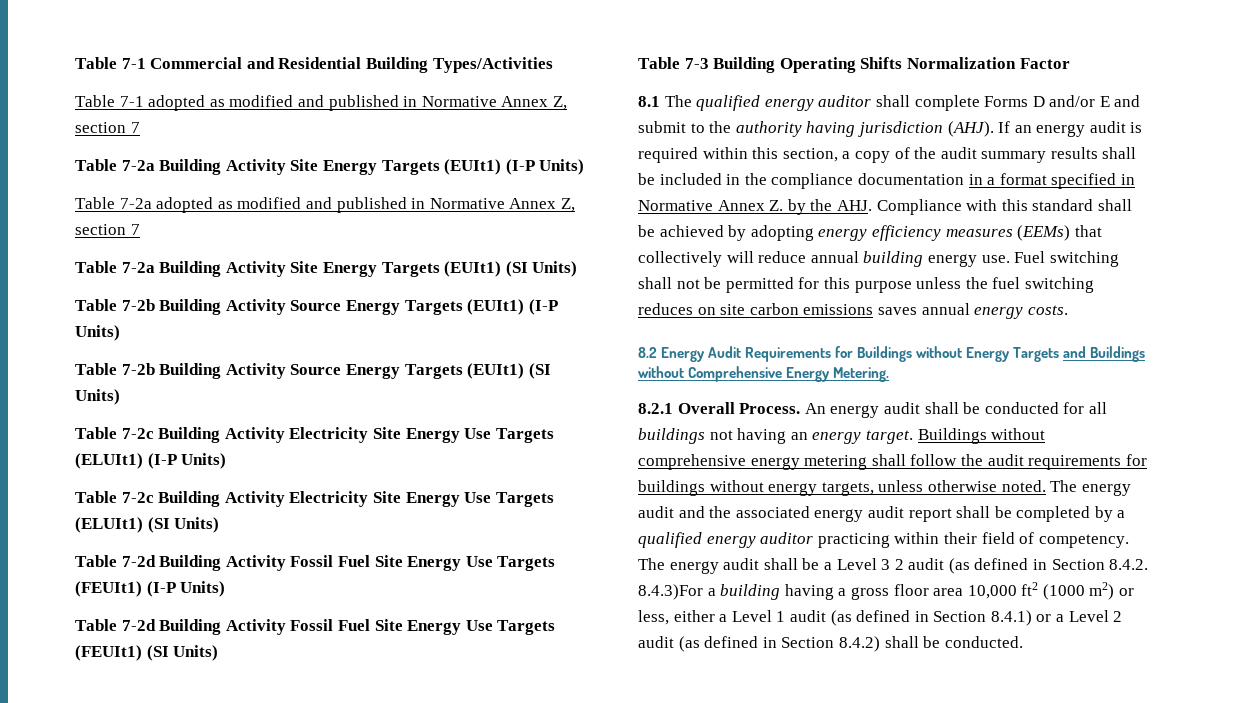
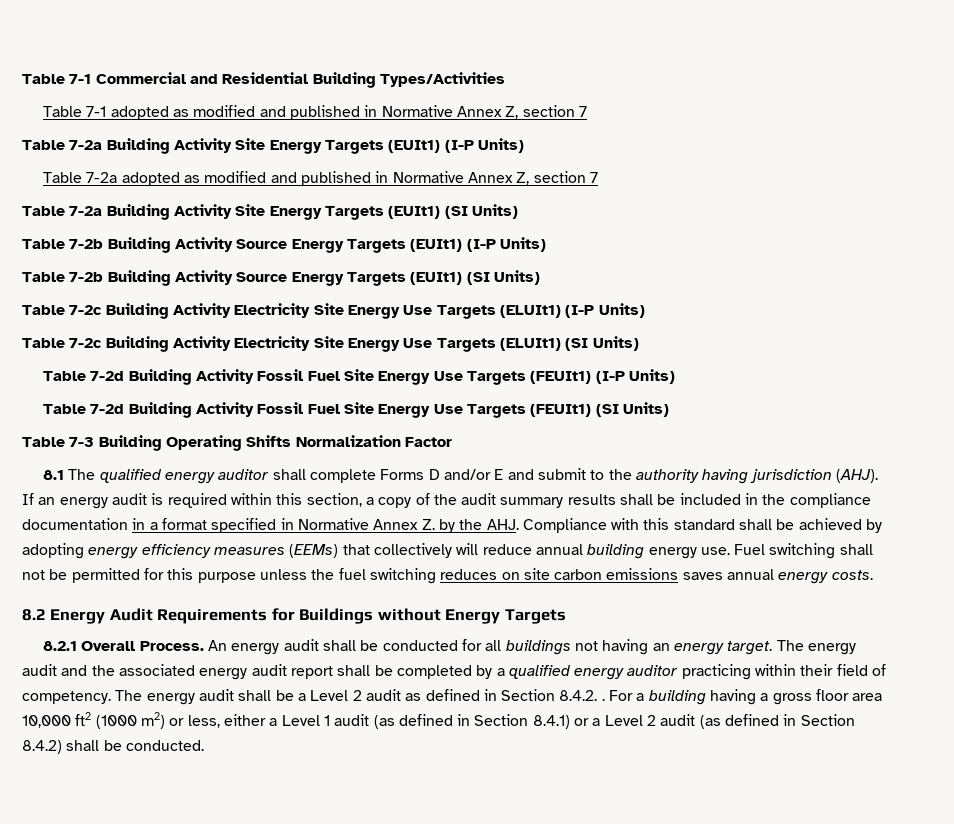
- 8.2 Energy Audit Requirements for Buildings without Energy Targets and Buildings without Comprehensive Energy Metering.
+ 8.2 Energy Audit Requirements for Buildings without Energy Targets
- Buildings without comprehensive energy metering shall follow the audit requirements for buildings without energy targets, unless otherwise noted.
- The energy audit shall be a Level 3 2 audit (as defined in Section 8.4.2. 8.4.3)For a building having a gross floor area 10,000 ft2 (1000 m2) or less, either a Level 1 audit (as defined in Section 8.4.1) or a Level 2 audit (as defined in Section 8.4.2) shall be conducted.
+ The energy audit shall be a Level 2 audit as defined in Section 8.4.2. . For a building having a gross floor area 10,000 ft2 (1000 m2) or less, either a Level 1 audit (as defined in Section 8.4.1) or a Level 2 audit (as defined in Section 8.4.2) shall be conducted.

